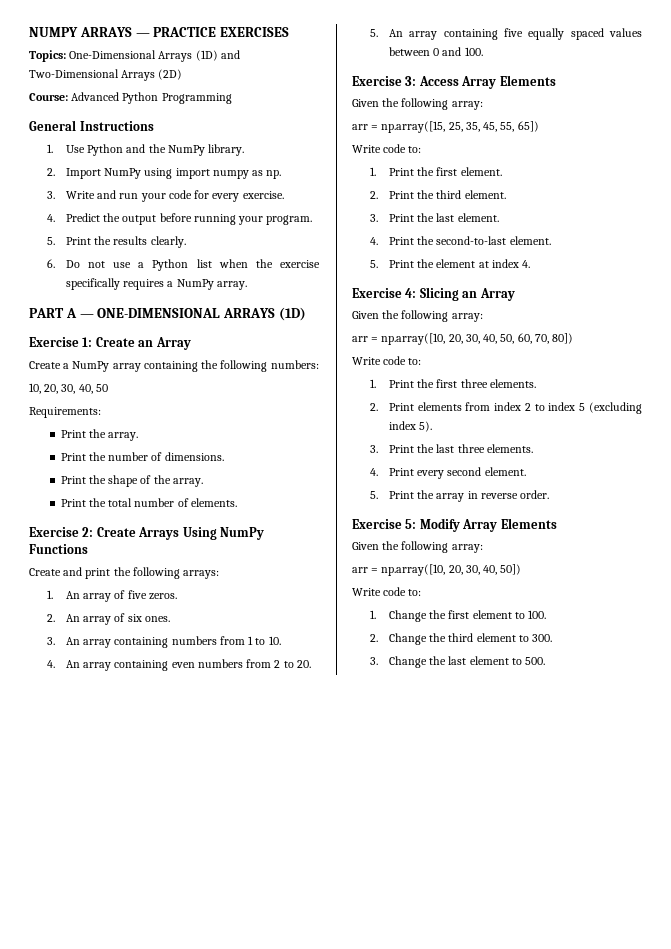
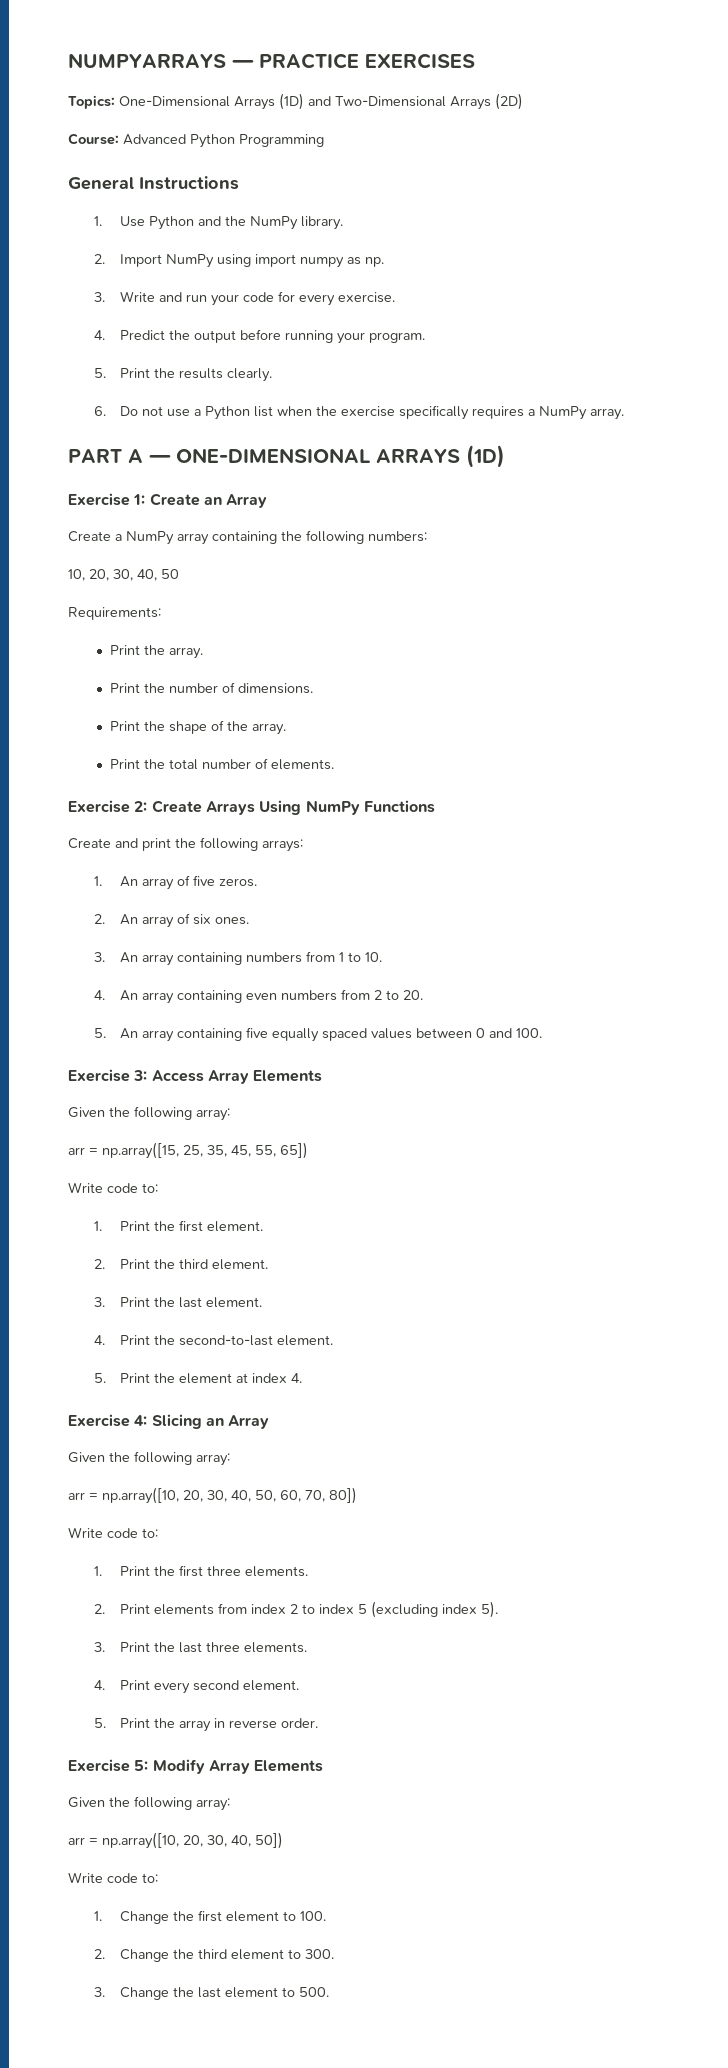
- NUMPY ARRAYS — PRACTICE EXERCISES
+ NUMPYARRAYS — PRACTICE EXERCISES

